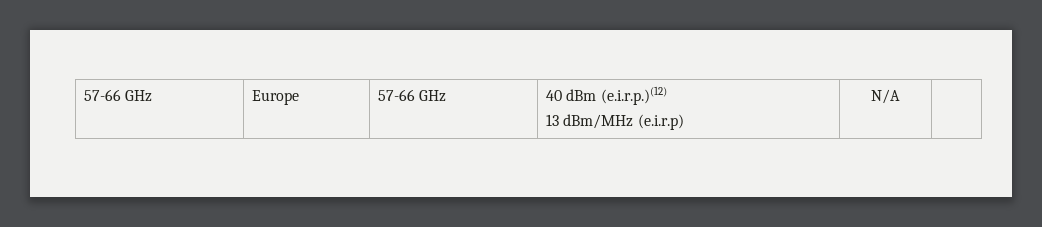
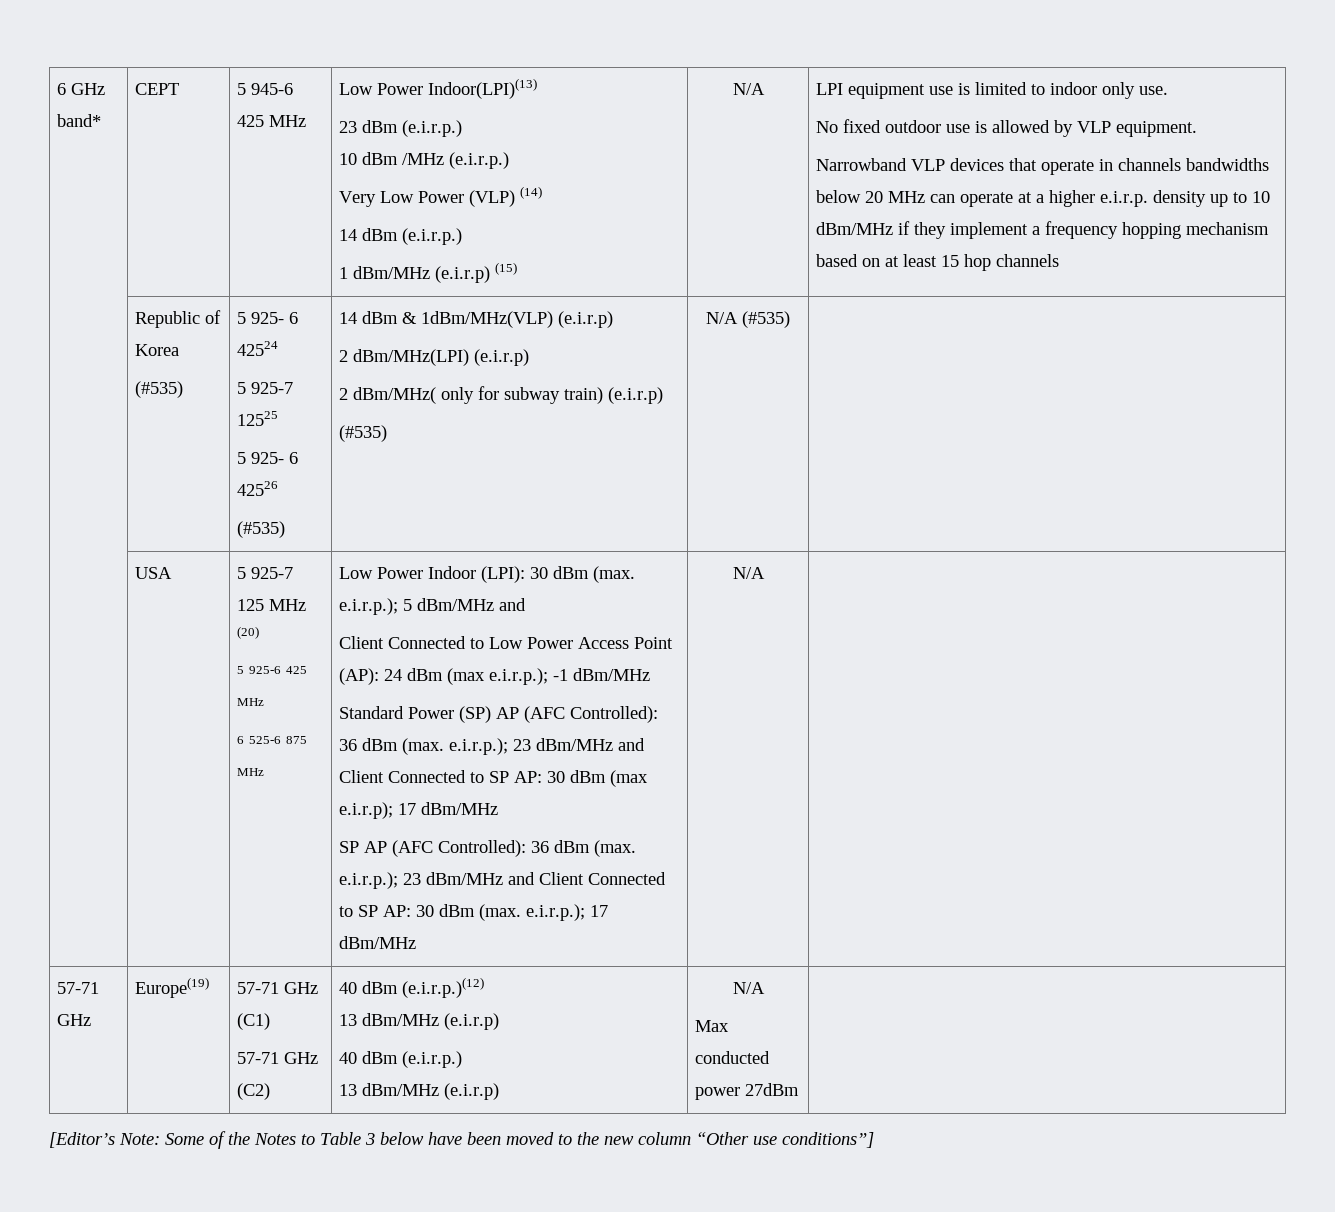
- 57-66 GHz | Europe | 57-66 GHz | 40 dBm (e.i.r.p.)(12)
+ 6 GHz band* | CEPT | 5 945-6 425 MHz | Low Power Indoor(LPI)(13)
+ 23 dBm (e.i.r.p.)
+ 10 dBm /MHz (e.i.r.p.)
+ Very Low Power (VLP) (14)
+ 14 dBm (e.i.r.p.)
+ 1 dBm/MHz (e.i.r.p) (15) | N/A | LPI equipment use is limited to indoor only use.
+ No fixed outdoor use is allowed by VLP equipment.
+ Narrowband VLP devices that operate in channels bandwidths below 20 MHz can operate at a higher e.i.r.p. density up to 10 dBm/MHz if they implement a frequency hopping mechanism based on at least 15 hop channels
+ | Republic of Korea
+ (#535) | 5 925- 6 42524
+ 5 925-7 12525
+ 5 925- 6 42526
+ (#535) | 14 dBm & 1dBm/MHz(VLP) (e.i.r.p)
+ 2 dBm/MHz(LPI) (e.i.r.p)
+ 2 dBm/MHz( only for subway train) (e.i.r.p)
+ (#535) | N/A (#535) |
+ | USA | 5 925-7 125 MHz (20)
+ 5 925-6 425 MHz
+ 6 525-6 875 MHz | Low Power Indoor (LPI): 30 dBm (max. e.i.r.p.); 5 dBm/MHz and
+ Client Connected to Low Power Access Point (AP): 24 dBm (max e.i.r.p.); -1 dBm/MHz
+ Standard Power (SP) AP (AFC Controlled): 36 dBm (max. e.i.r.p.); 23 dBm/MHz and Client Connected to SP AP: 30 dBm (max e.i.r.p); 17 dBm/MHz
+ SP AP (AFC Controlled): 36 dBm (max. e.i.r.p.); 23 dBm/MHz and Client Connected to SP AP: 30 dBm (max. e.i.r.p.); 17 dBm/MHz | N/A |
+ 57-71 GHz | Europe(19) | 57-71 GHz (C1)
+ 57-71 GHz (C2) | 40 dBm (e.i.r.p.)(12)
+ 13 dBm/MHz (e.i.r.p)
+ 40 dBm (e.i.r.p.)
  13 dBm/MHz (e.i.r.p) | N/A
+ Max conducted power 27dBm |
+ [Editor’s Note: Some of the Notes to Table 3 below have been moved to the new column “Other use conditions”]

